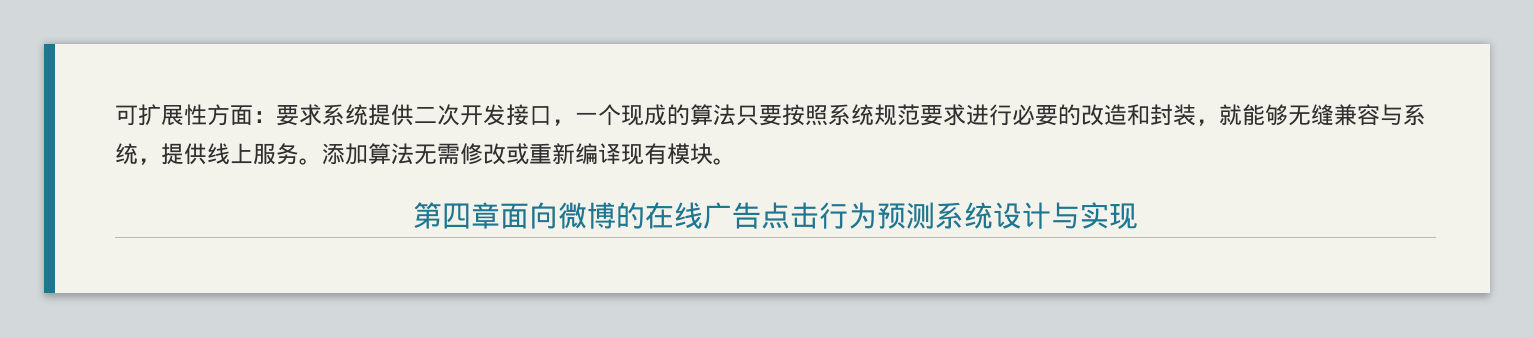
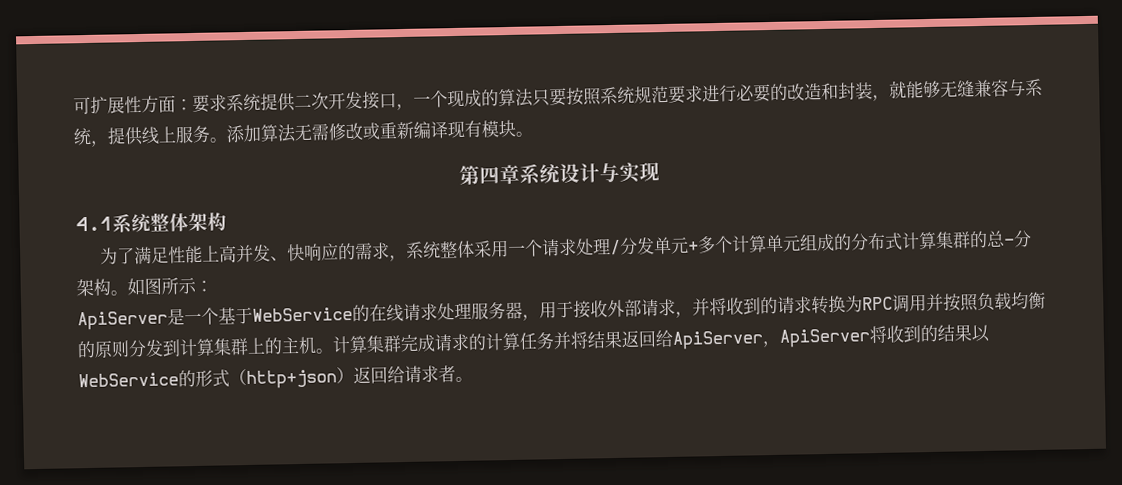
- 第四章面向微博的在线广告点击行为预测系统设计与实现
+ 第四章系统设计与实现
+ 4.1系统整体架构
+ 为了满足性能上高并发、快响应的需求，系统整体采用一个请求处理/分发单元+多个计算单元组成的分布式计算集群的总-分架构。如图所示：
+ ApiServer是一个基于WebService的在线请求处理服务器，用于接收外部请求，并将收到的请求转换为RPC调用并按照负载均衡的原则分发到计算集群上的主机。计算集群完成请求的计算任务并将结果返回给ApiServer，ApiServer将收到的结果以WebService的形式（http+json）返回给请求者。

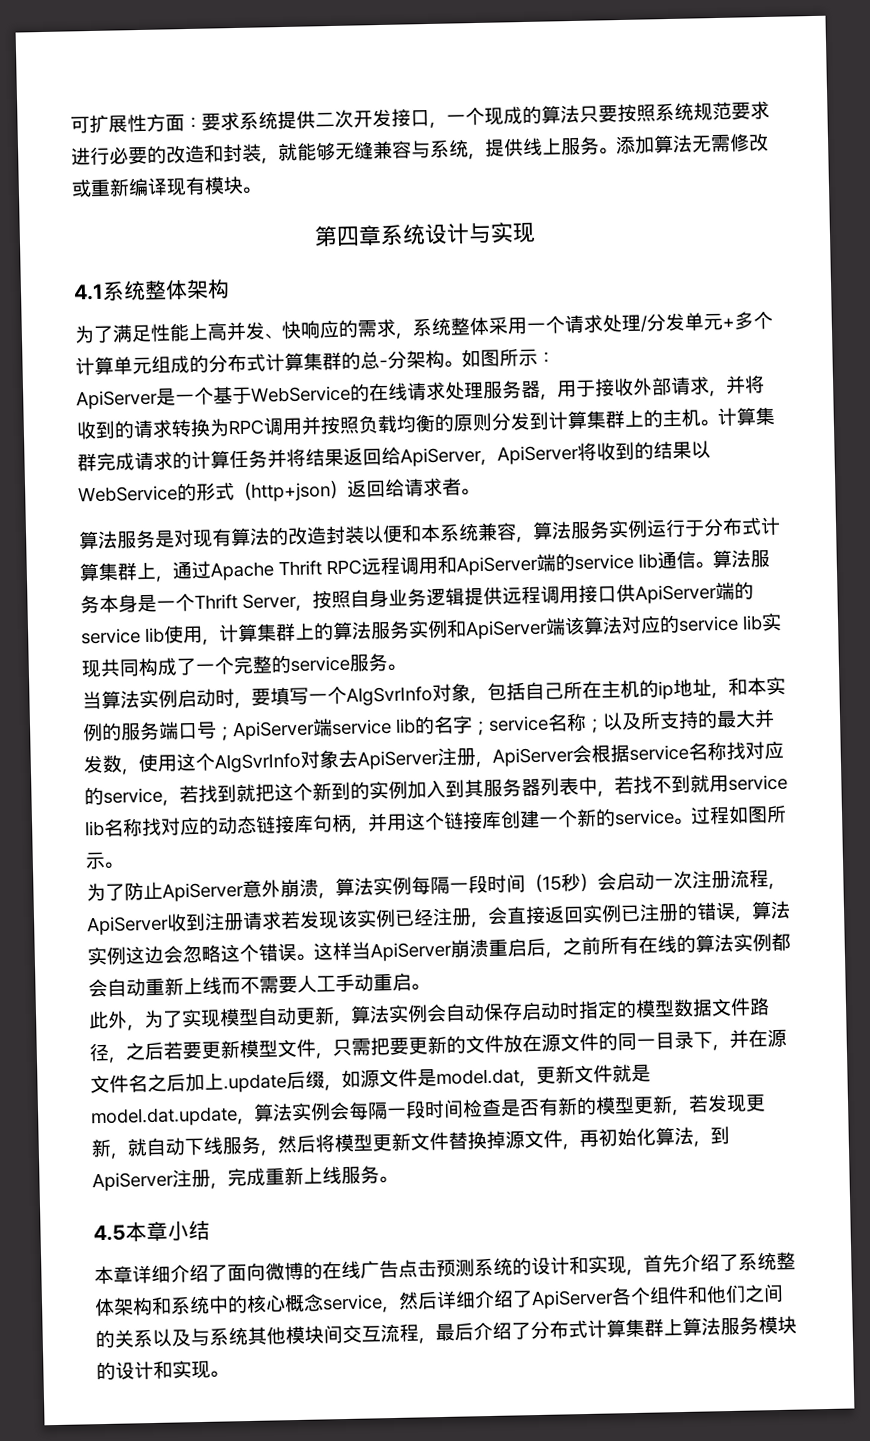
+ 算法服务是对现有算法的改造封装以便和本系统兼容，算法服务实例运行于分布式计算集群上，通过Apache Thrift RPC远程调用和ApiServer端的service lib通信。算法服务本身是一个Thrift Server，按照自身业务逻辑提供远程调用接口供ApiServer端的service lib使用，计算集群上的算法服务实例和ApiServer端该算法对应的service lib实现共同构成了一个完整的service服务。
+ 当算法实例启动时，要填写一个AlgSvrInfo对象，包括自己所在主机的ip地址，和本实例的服务端口号；ApiServer端service lib的名字；service名称；以及所支持的最大并发数，使用这个AlgSvrInfo对象去ApiServer注册，ApiServer会根据service名称找对应的service，若找到就把这个新到的实例加入到其服务器列表中，若找不到就用service lib名称找对应的动态链接库句柄，并用这个链接库创建一个新的service。过程如图所示。
+ 为了防止ApiServer意外崩溃，算法实例每隔一段时间（15秒）会启动一次注册流程，ApiServer收到注册请求若发现该实例已经注册，会直接返回实例已注册的错误，算法实例这边会忽略这个错误。这样当ApiServer崩溃重启后，之前所有在线的算法实例都会自动重新上线而不需要人工手动重启。
+ 此外，为了实现模型自动更新，算法实例会自动保存启动时指定的模型数据文件路径，之后若要更新模型文件，只需把要更新的文件放在源文件的同一目录下，并在源文件名之后加上.update后缀，如源文件是model.dat，更新文件就是model.dat.update，算法实例会每隔一段时间检查是否有新的模型更新，若发现更新，就自动下线服务，然后将模型更新文件替换掉源文件，再初始化算法，到ApiServer注册，完成重新上线服务。
+ 4.5本章小结
+ 本章详细介绍了面向微博的在线广告点击预测系统的设计和实现，首先介绍了系统整体架构和系统中的核心概念service，然后详细介绍了ApiServer各个组件和他们之间的关系以及与系统其他模块间交互流程，最后介绍了分布式计算集群上算法服务模块的设计和实现。

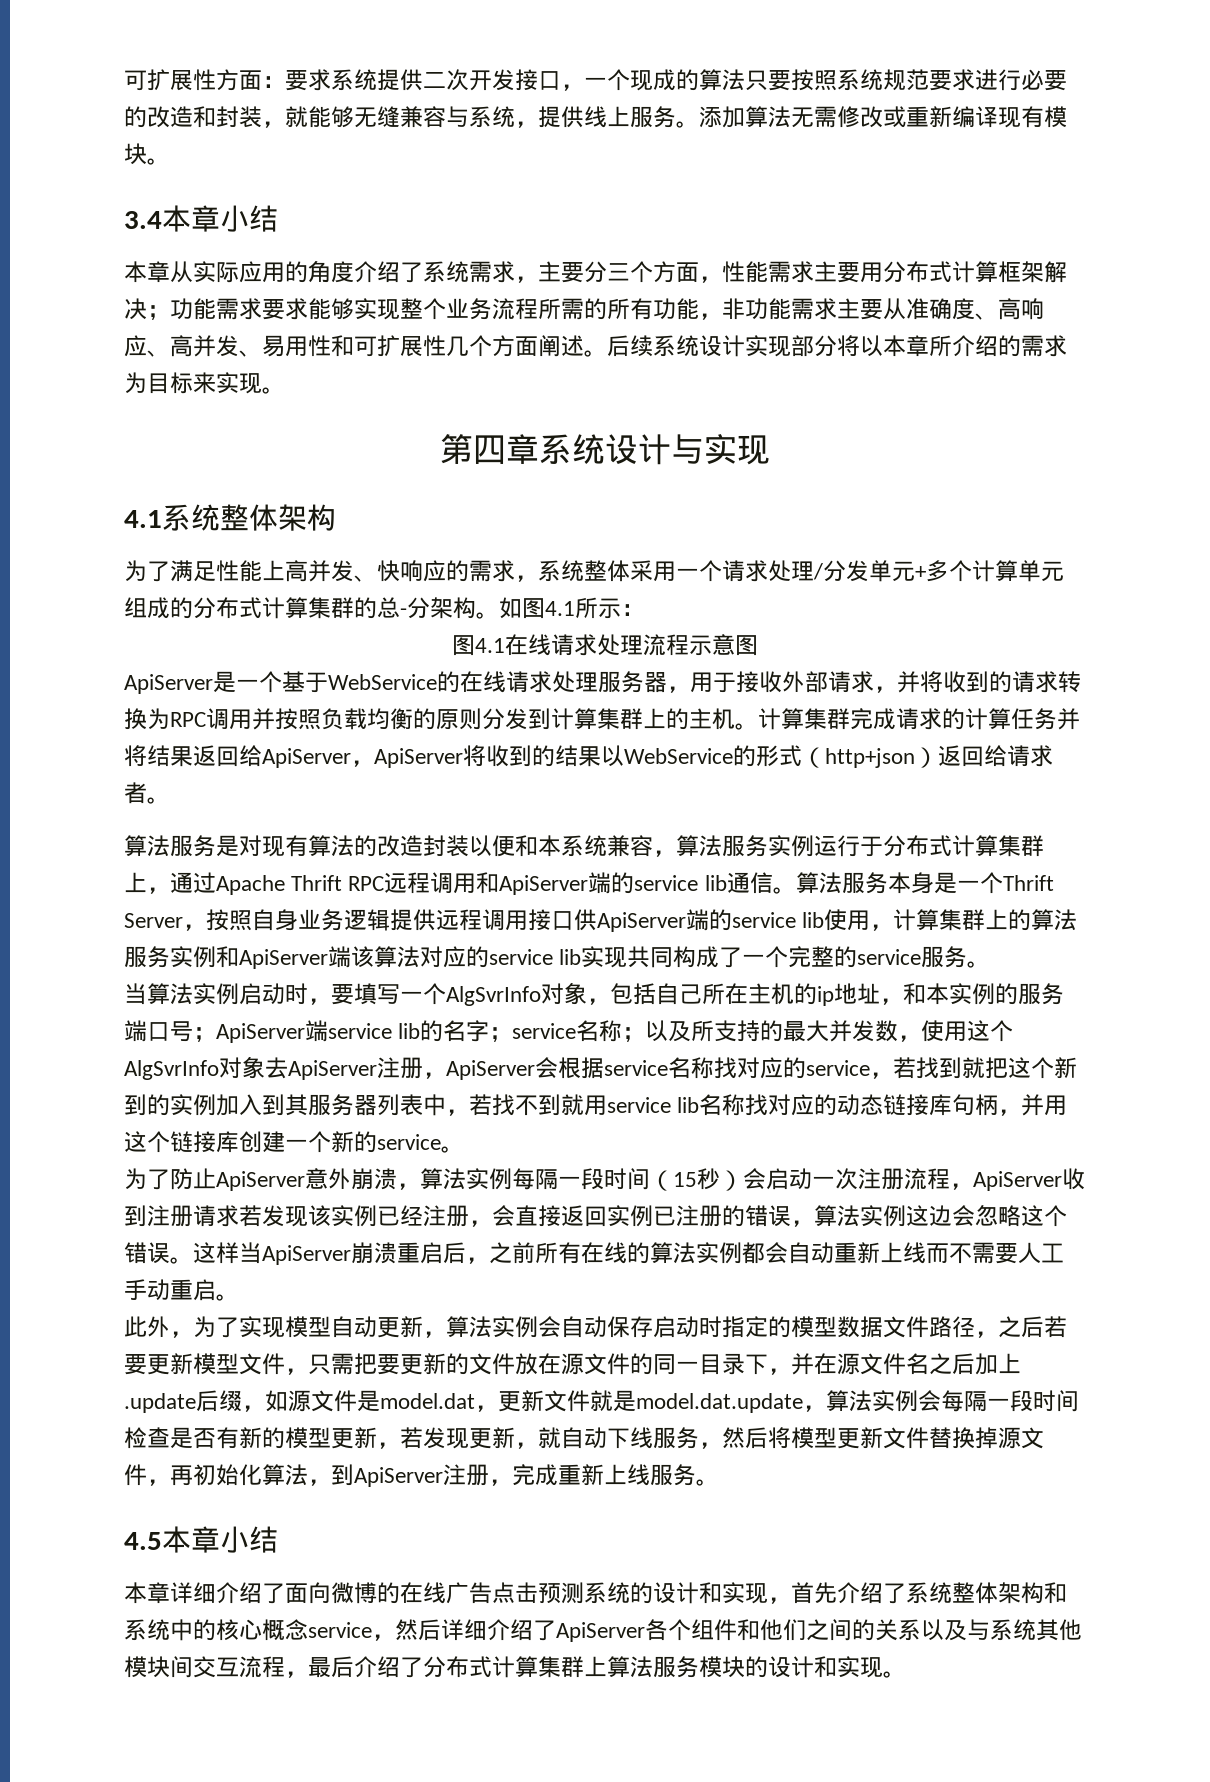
+ 3.4本章小结
+ 本章从实际应用的角度介绍了系统需求，主要分三个方面，性能需求主要用分布式计算框架解决；功能需求要求能够实现整个业务流程所需的所有功能，非功能需求主要从准确度、高响应、高并发、易用性和可扩展性几个方面阐述。后续系统设计实现部分将以本章所介绍的需求为目标来实现。
- 如图所示：
+ 如图4.1所示：
+ 图4.1在线请求处理流程示意图
- 过程如图所示。

